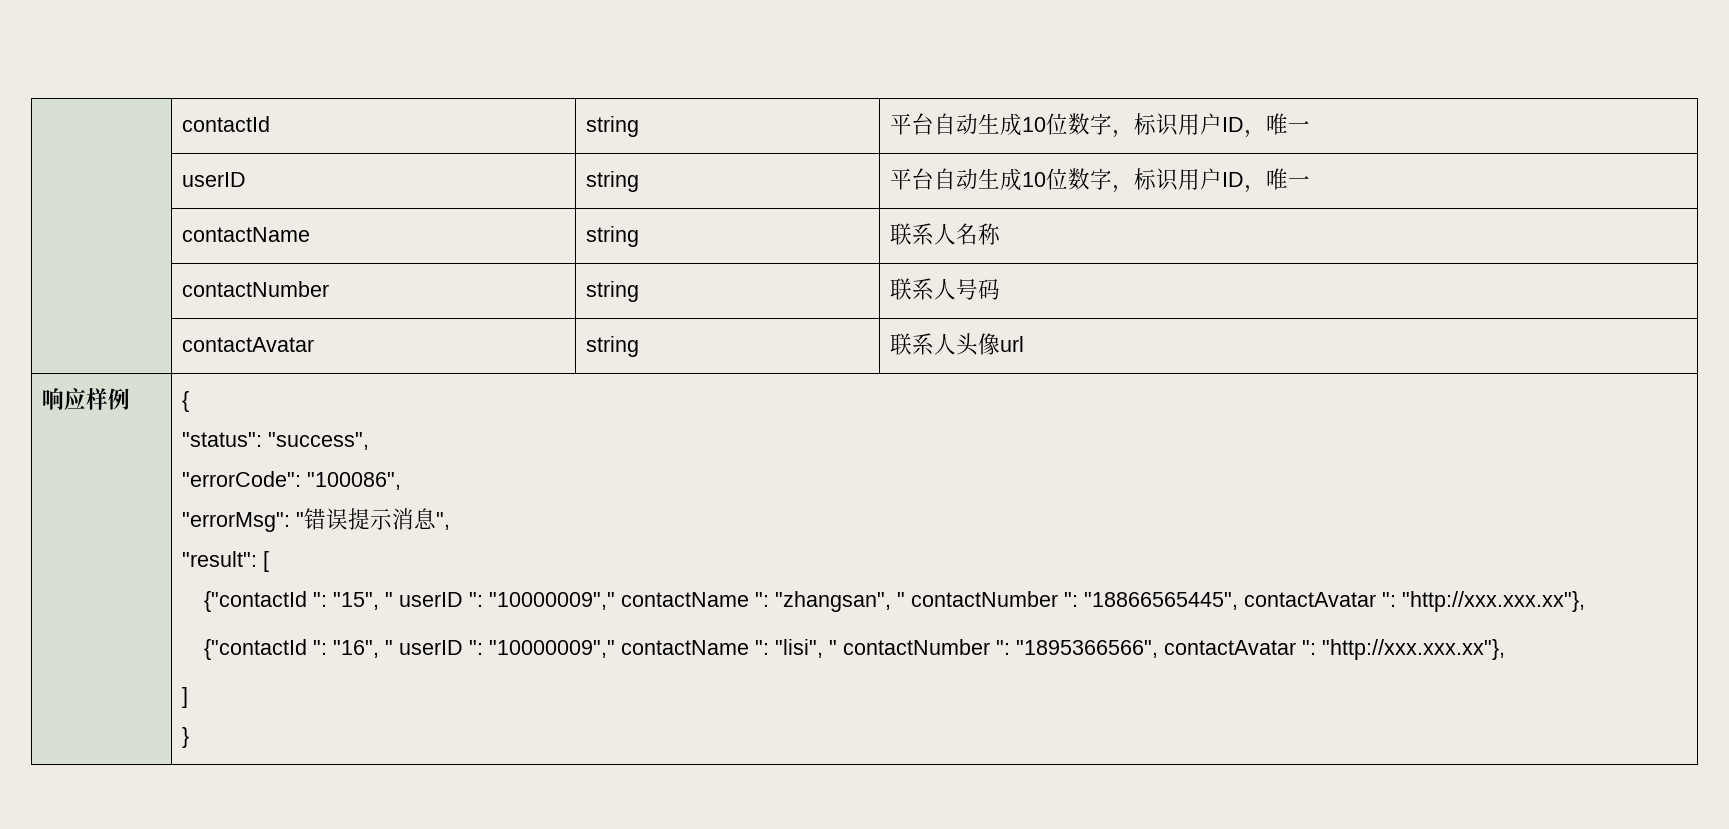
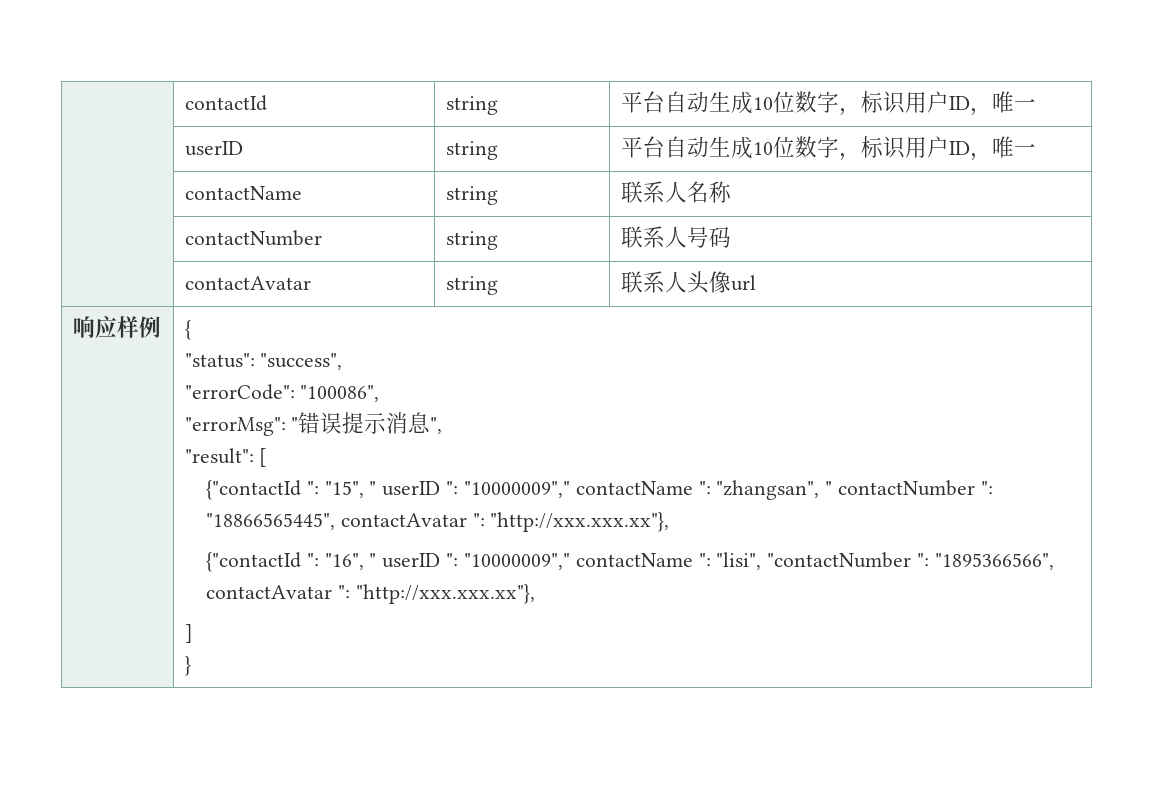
- {"contactId ": "16", " userID ": "10000009"," contactName ": "lisi", " contactNumber ": "1895366566", contactAvatar ": "http://xxx.xxx.xx"},
+ {"contactId ": "16", " userID ": "10000009"," contactName ": "lisi", "contactNumber ": "1895366566", contactAvatar ": "http://xxx.xxx.xx"},

